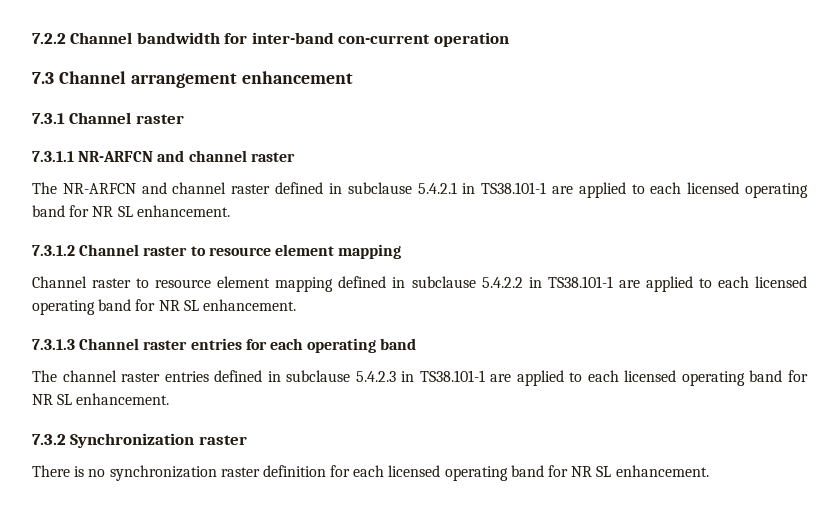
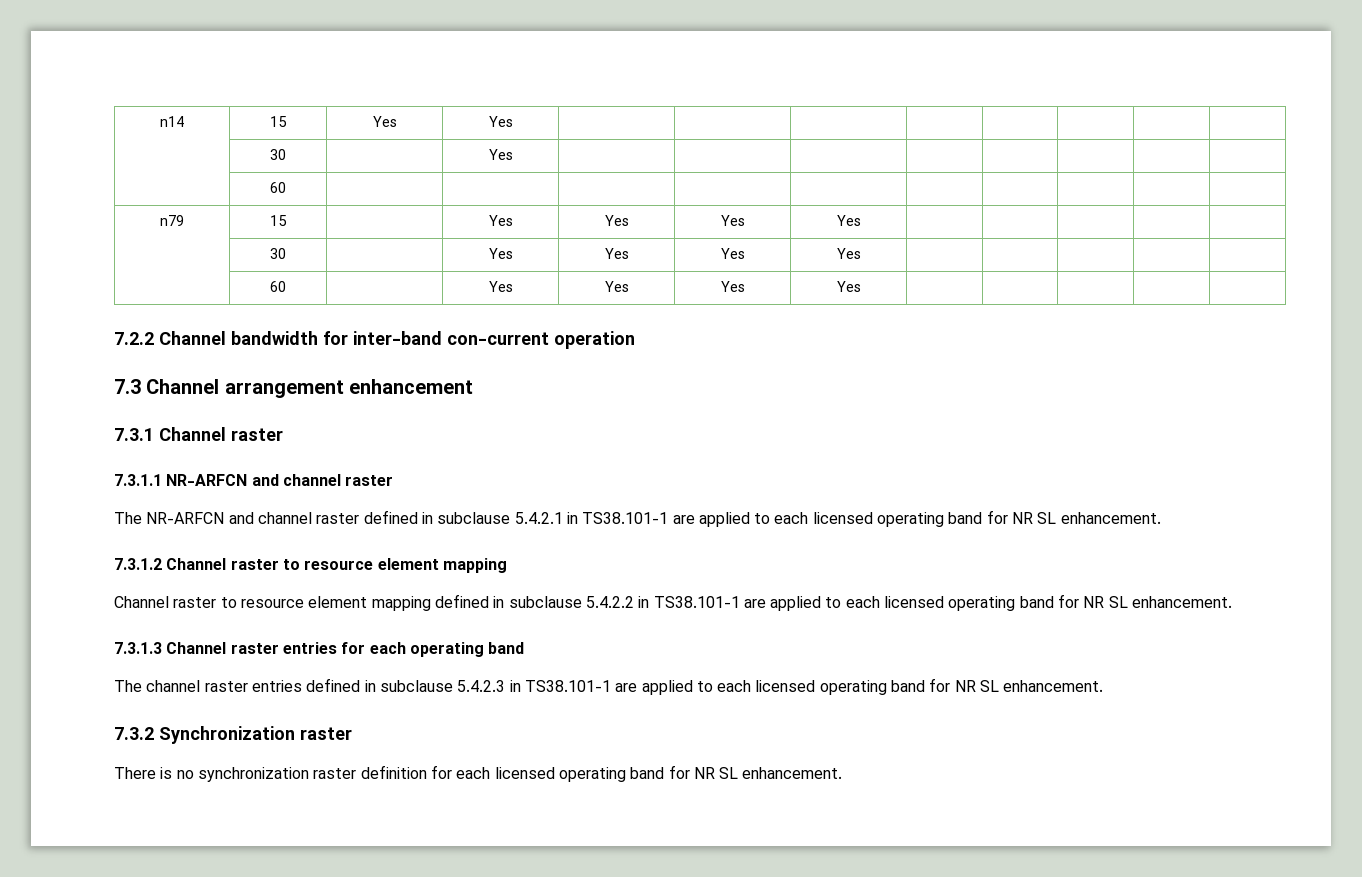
+ n14 | 15 | Yes | Yes | | | | | | | |
+ | 30 | | Yes | | | | | | | |
+ | 60 | | | | | | | | | |
+ n79 | 15 | | Yes | Yes | Yes | Yes | | | | |
+ | 30 | | Yes | Yes | Yes | Yes | | | | |
+ | 60 | | Yes | Yes | Yes | Yes | | | | |

